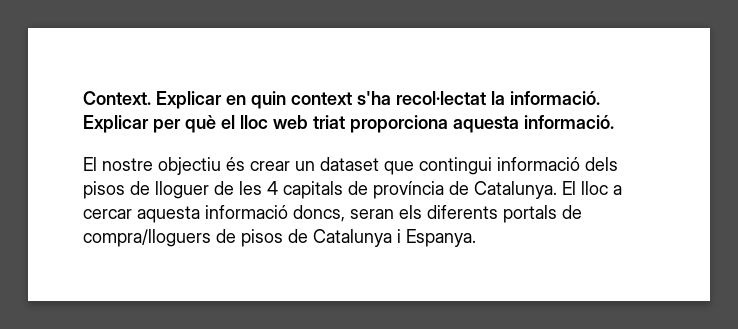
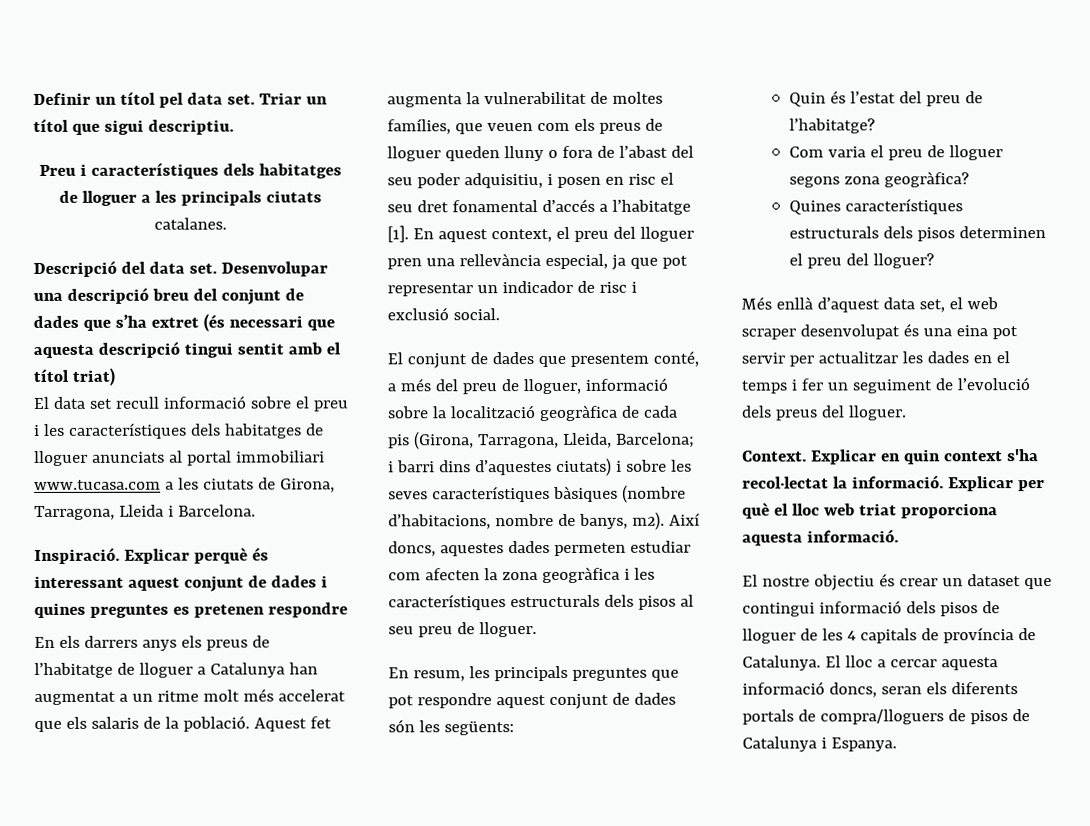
+ Definir un títol pel data set. Triar un títol que sigui descriptiu.
+ Preu i característiques dels habitatges de lloguer a les principals ciutats catalanes.
+ Descripció del data set. Desenvolupar una descripció breu del conjunt de dades que s’ha extret (és necessari que aquesta descripció tingui sentit amb el títol triat)
+ El data set recull informació sobre el preu i les característiques dels habitatges de lloguer anunciats al portal immobiliari www.tucasa.com a les ciutats de Girona, Tarragona, Lleida i Barcelona.
+ Inspiració. Explicar perquè és interessant aquest conjunt de dades i quines preguntes es pretenen respondre
+ En els darrers anys els preus de l’habitatge de lloguer a Catalunya han augmentat a un ritme molt més accelerat que els salaris de la població. Aquest fet augmenta la vulnerabilitat de moltes famílies, que veuen com els preus de lloguer queden lluny o fora de l’abast del seu poder adquisitiu, i posen en risc el seu dret fonamental d’accés a l’habitatge [1]. En aquest context, el preu del lloguer pren una rellevància especial, ja que pot representar un indicador de risc i exclusió social.
+ El conjunt de dades que presentem conté, a més del preu de lloguer, informació sobre la localització geogràfica de cada pis (Girona, Tarragona, Lleida, Barcelona; i barri dins d’aquestes ciutats) i sobre les seves característiques bàsiques (nombre d’habitacions, nombre de banys, m2). Així doncs, aquestes dades permeten estudiar com afecten la zona geogràfica i les característiques estructurals dels pisos al seu preu de lloguer.
+ En resum, les principals preguntes que pot respondre aquest conjunt de dades són les següents:
+ Quin és l’estat del preu de l’habitatge?
+ Com varia el preu de lloguer segons zona geogràfica?
+ Quines característiques estructurals dels pisos determinen el preu del lloguer?
+ Més enllà d’aquest data set, el web scraper desenvolupat és una eina pot servir per actualitzar les dades en el temps i fer un seguiment de l’evolució dels preus del lloguer.

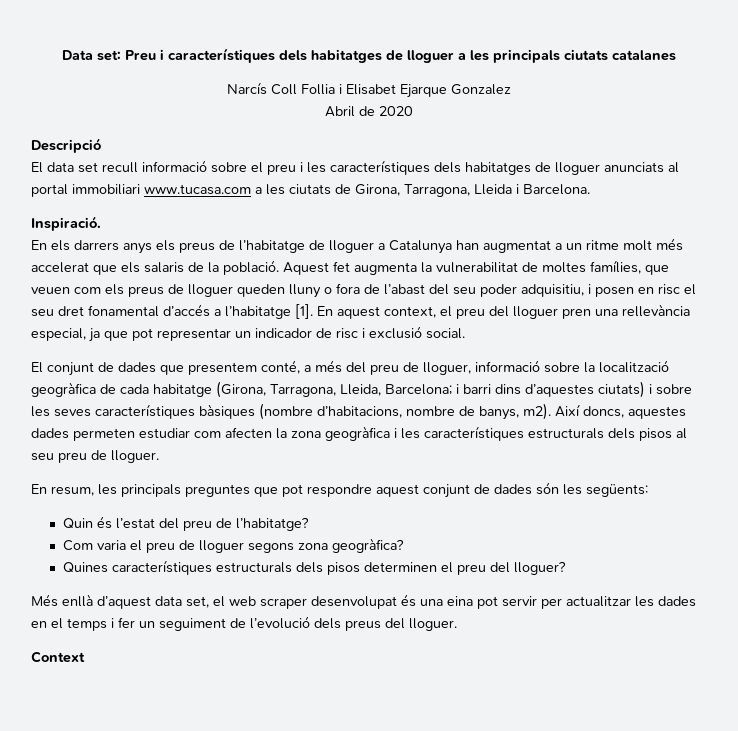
- Definir un títol pel data set. Triar un títol que sigui descriptiu.
- Preu i característiques dels habitatges de lloguer a les principals ciutats catalanes.
- Descripció del data set. Desenvolupar una descripció breu del conjunt de dades que s’ha extret (és necessari que aquesta descripció tingui sentit amb el títol triat)
+ Data set: Preu i característiques dels habitatges de lloguer a les principals ciutats catalanes
+ Narcís Coll Follia i Elisabet Ejarque Gonzalez
+ Abril de 2020
+ Descripció
- Explicar perquè és interessant aquest conjunt de dades i quines preguntes es pretenen respondre
- El conjunt de dades que presentem conté, a més del preu de lloguer, informació sobre la localització geogràfica de cada pis (Girona, Tarragona, Lleida, Barcelona; i barri dins d’aquestes ciutats) i sobre les seves característiques bàsiques (nombre d’habitacions, nombre de banys, m2).
+ El conjunt de dades que presentem conté, a més del preu de lloguer, informació sobre la localització geogràfica de cada habitatge (Girona, Tarragona, Lleida, Barcelona; i barri dins d’aquestes ciutats) i sobre les seves característiques bàsiques (nombre d’habitacions, nombre de banys, m2).
- Context. Explicar en quin context s'ha recol·lectat la informació. Explicar per què el lloc web triat proporciona aquesta informació.
- El nostre objectiu és crear un dataset que contingui informació dels pisos de lloguer de les 4 capitals de província de Catalunya. El lloc a cercar aquesta informació doncs, seran els diferents portals de compra/lloguers de pisos de Catalunya i Espanya.
+ Context

